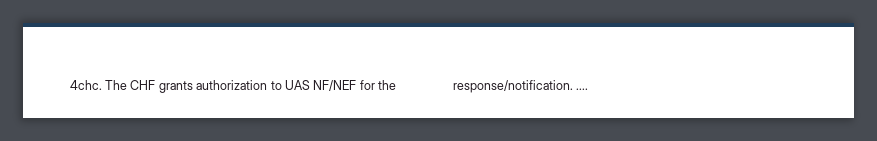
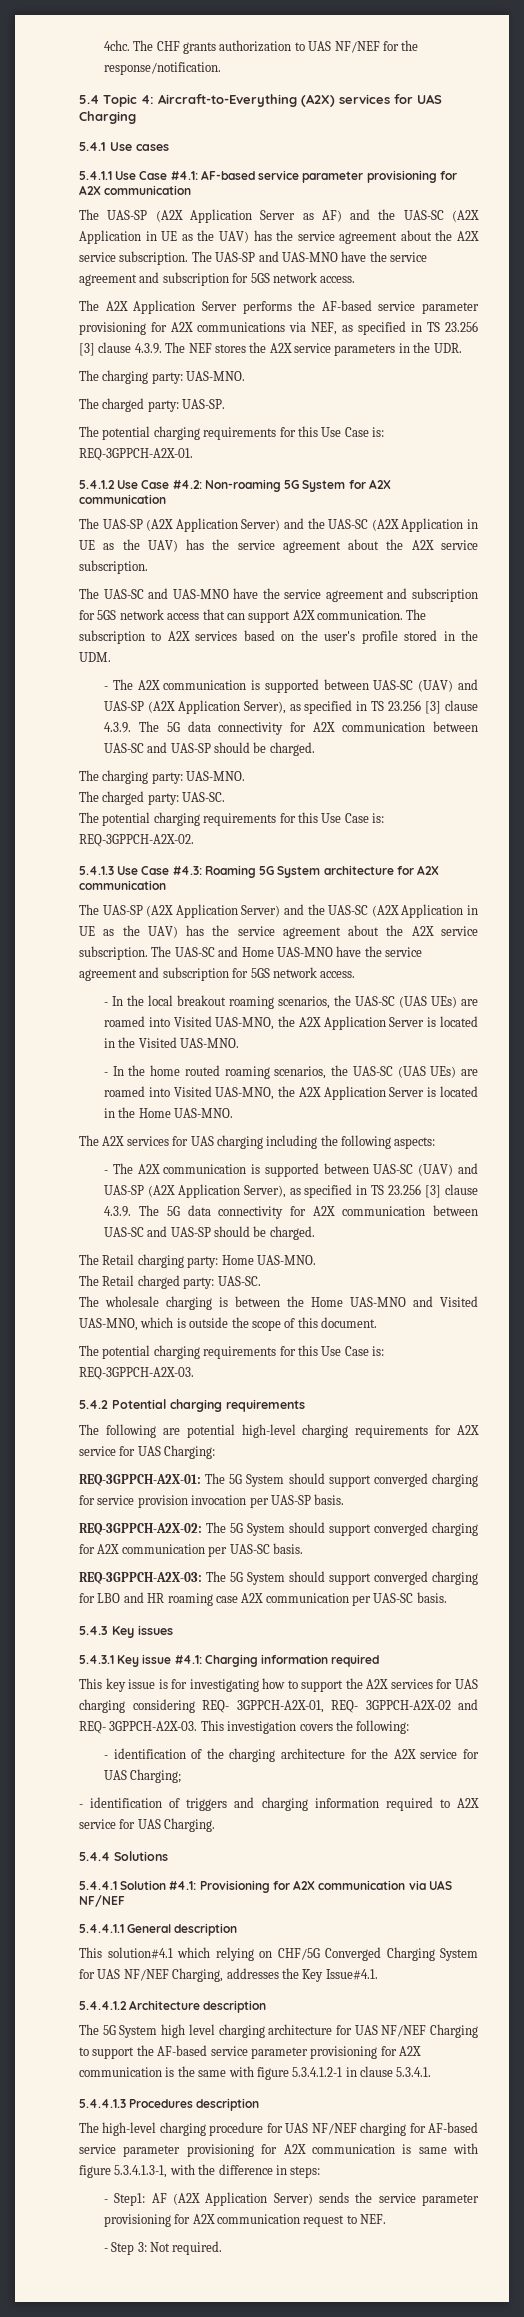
- The CHF grants authorization to UAS NF/NEF for the response/notification. ....
+ The CHF grants authorization to UAS NF/NEF for the response/notification.
+ 5.4 Topic 4: Aircraft-to-Everything (A2X) services for UAS Charging
+ 5.4.1 Use cases
+ 5.4.1.1 Use Case #4.1: AF-based service parameter provisioning for A2X communication
+ The UAS-SP (A2X Application Server as AF) and the UAS-SC (A2X Application in UE as the UAV) has the service agreement about the A2X service subscription. The UAS-SP and UAS-MNO have the service agreement and subscription for 5GS network access.
+ The A2X Application Server performs the AF-based service parameter provisioning for A2X communications via NEF, as specified in TS 23.256 [3] clause 4.3.9. The NEF stores the A2X service parameters in the UDR.
+ The charging party: UAS-MNO.
+ The charged party: UAS-SP.
+ The potential charging requirements for this Use Case is: REQ-3GPPCH-A2X-01.
+ 5.4.1.2 Use Case #4.2: Non-roaming 5G System for A2X communication
+ The UAS-SP (A2X Application Server) and the UAS-SC (A2X Application in UE as the UAV) has the service agreement about the A2X service subscription.
+ The UAS-SC and UAS-MNO have the service agreement and subscription for 5GS network access that can support A2X communication. The subscription to A2X services based on the user's profile stored in the UDM.
+ - The A2X communication is supported between UAS-SC (UAV) and UAS-SP (A2X Application Server), as specified in TS 23.256 [3] clause 4.3.9. The 5G data connectivity for A2X communication between UAS-SC and UAS-SP should be charged.
+ The charging party: UAS-MNO.
+ The charged party: UAS-SC.
+ The potential charging requirements for this Use Case is: REQ-3GPPCH-A2X-02.
+ 5.4.1.3 Use Case #4.3: Roaming 5G System architecture for A2X communication
+ The UAS-SP (A2X Application Server) and the UAS-SC (A2X Application in UE as the UAV) has the service agreement about the A2X service subscription. The UAS-SC and Home UAS-MNO have the service agreement and subscription for 5GS network access.
+ - In the local breakout roaming scenarios, the UAS-SC (UAS UEs) are roamed into Visited UAS-MNO, the A2X Application Server is located in the Visited UAS-MNO.
+ - In the home routed roaming scenarios, the UAS-SC (UAS UEs) are roamed into Visited UAS-MNO, the A2X Application Server is located in the Home UAS-MNO.
+ The A2X services for UAS charging including the following aspects:
+ - The A2X communication is supported between UAS-SC (UAV) and UAS-SP (A2X Application Server), as specified in TS 23.256 [3] clause 4.3.9. The 5G data connectivity for A2X communication between UAS-SC and UAS-SP should be charged.
+ The Retail charging party: Home UAS-MNO.
+ The Retail charged party: UAS-SC.
+ The wholesale charging is between the Home UAS-MNO and Visited UAS-MNO, which is outside the scope of this document.
+ The potential charging requirements for this Use Case is: REQ-3GPPCH-A2X-03.
+ 5.4.2 Potential charging requirements
+ The following are potential high-level charging requirements for A2X service for UAS Charging:
+ REQ-3GPPCH-A2X-01: The 5G System should support converged charging for service provision invocation per UAS-SP basis.
+ REQ-3GPPCH-A2X-02: The 5G System should support converged charging for A2X communication per UAS-SC basis.
+ REQ-3GPPCH-A2X-03: The 5G System should support converged charging for LBO and HR roaming case A2X communication per UAS-SC basis.
+ 5.4.3 Key issues
+ 5.4.3.1 Key issue #4.1: Charging information required
+ This key issue is for investigating how to support the A2X services for UAS charging considering REQ- 3GPPCH-A2X-01, REQ- 3GPPCH-A2X-02 and REQ- 3GPPCH-A2X-03. This investigation covers the following:
+ - identification of the charging architecture for the A2X service for UAS Charging;
+ - identification of triggers and charging information required to A2X service for UAS Charging.
+ 5.4.4 Solutions
+ 5.4.4.1 Solution #4.1: Provisioning for A2X communication via UAS NF/NEF
+ 5.4.4.1.1 General description
+ This solution#4.1 which relying on CHF/5G Converged Charging System for UAS NF/NEF Charging, addresses the Key Issue#4.1.
+ 5.4.4.1.2 Architecture description
+ The 5G System high level charging architecture for UAS NF/NEF Charging to support the AF-based service parameter provisioning for A2X communication is the same with figure 5.3.4.1.2-1 in clause 5.3.4.1.
+ 5.4.4.1.3 Procedures description
+ The high-level charging procedure for UAS NF/NEF charging for AF-based service parameter provisioning for A2X communication is same with figure 5.3.4.1.3-1, with the difference in steps:
+ - Step1: AF (A2X Application Server) sends the service parameter provisioning for A2X communication request to NEF.
+ - Step 3: Not required.

